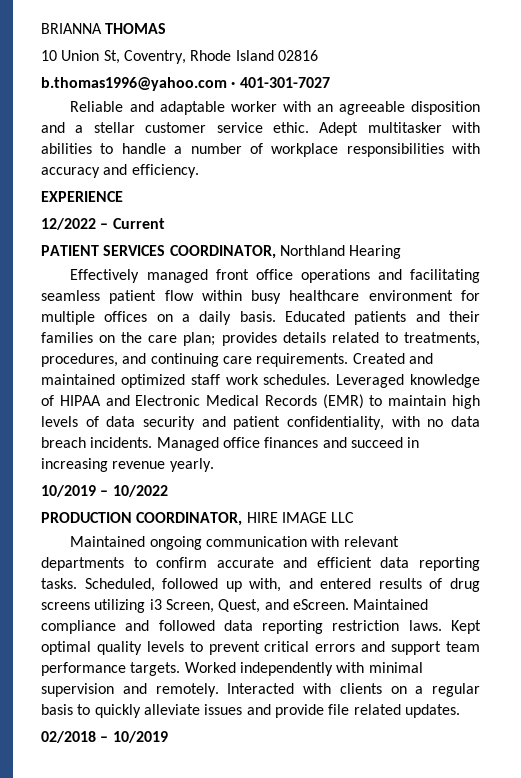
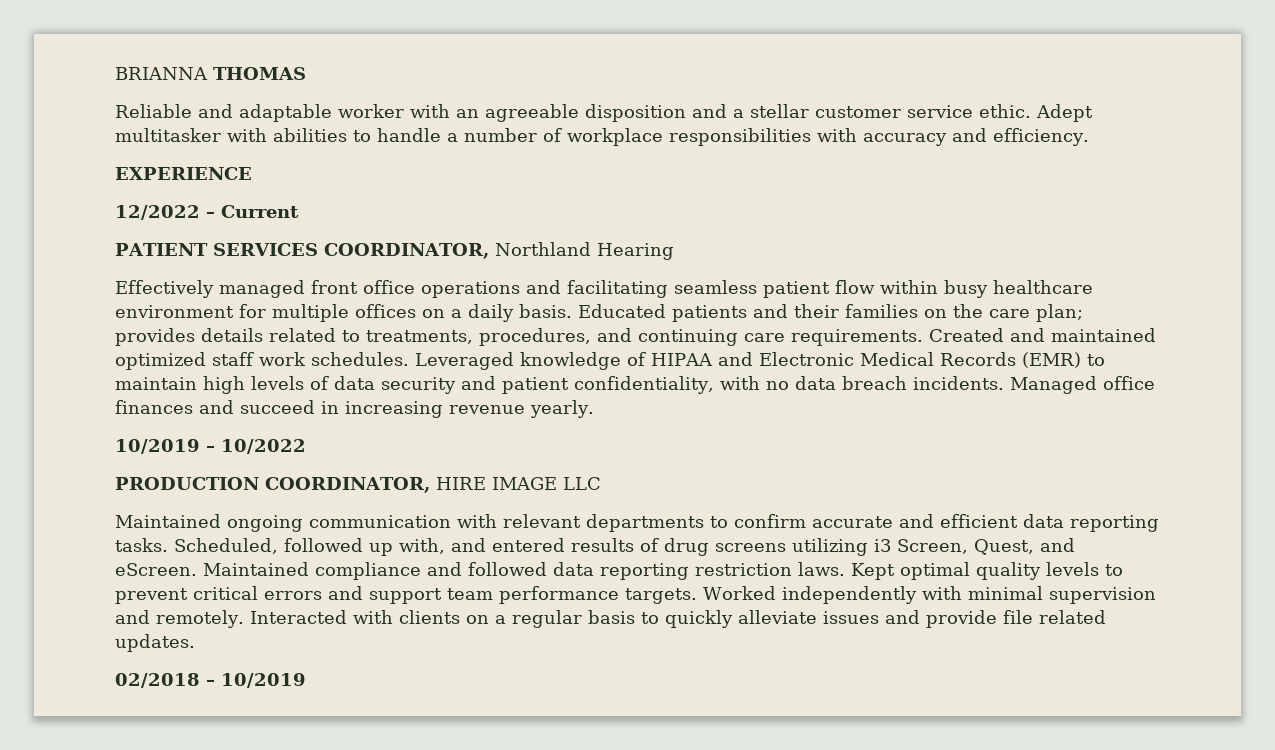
- 10 Union St, Coventry, Rhode Island 02816
- b.thomas1996@yahoo.com · 401-301-7027

